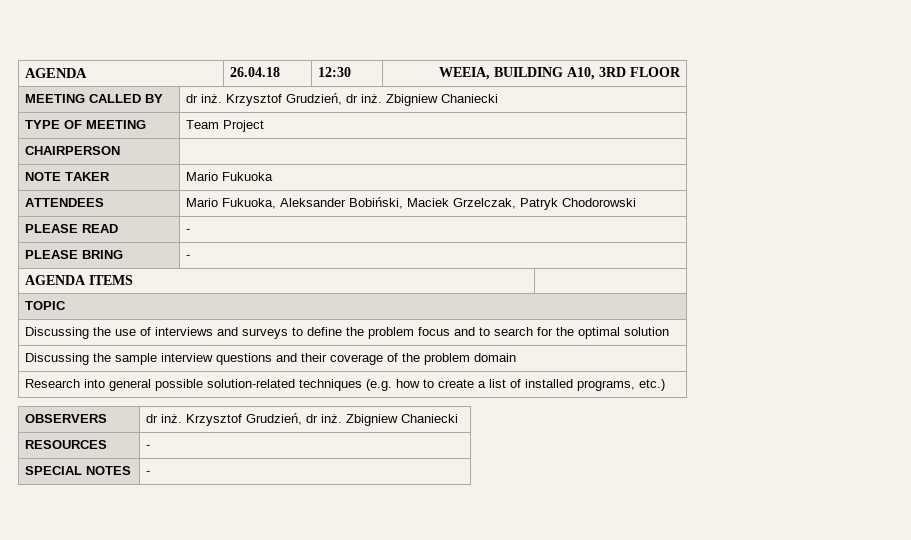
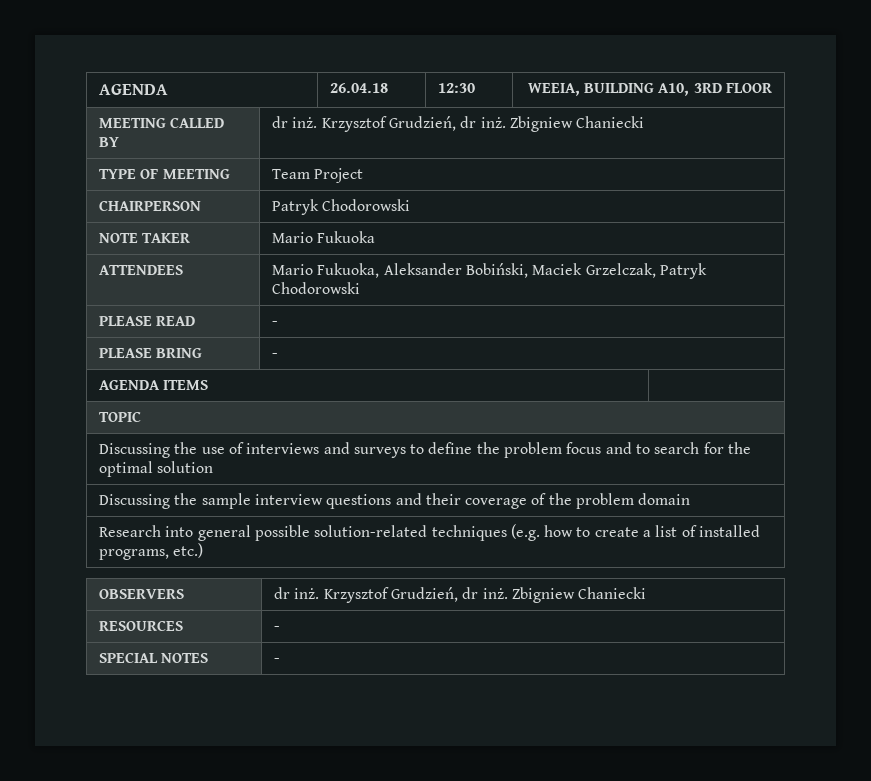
- CHAIRPERSON |
+ CHAIRPERSON | Patryk Chodorowski

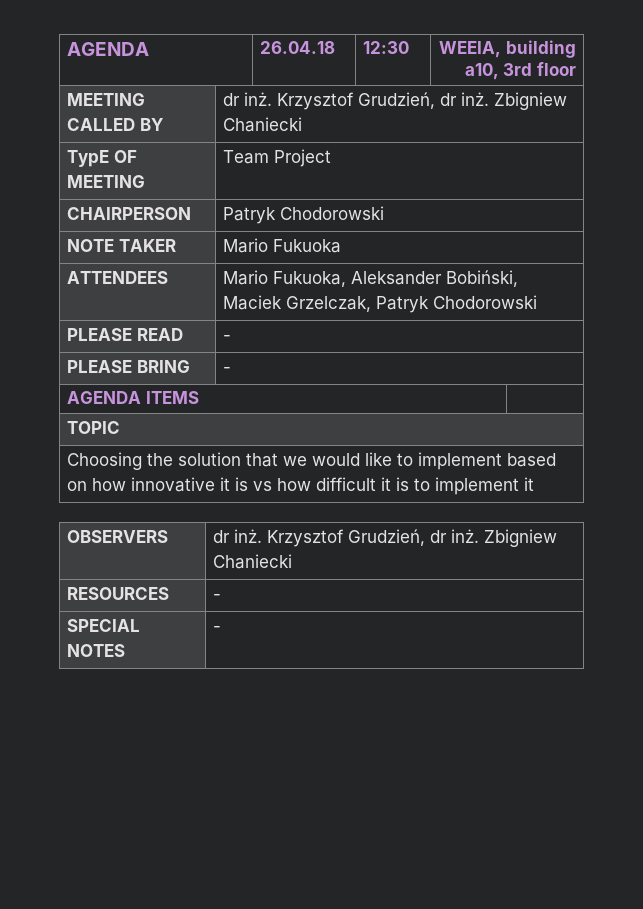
- AGENDA | 26.04.18 | 12:30 | WEEIA, BUILDING A10, 3RD FLOOR
+ AGENDA | 26.04.18 | 12:30 | WEEIA, building a10, 3rd floor
- TYPE OF MEETING | Team Project
+ TypE OF MEETING | Team Project
- Discussing the use of interviews and surveys to define the problem focus and to search for the optimal solution
- Discussing the sample interview questions and their coverage of the problem domain
- Research into general possible solution-related techniques (e.g. how to create a list of installed programs, etc.)
+ Choosing the solution that we would like to implement based on how innovative it is vs how difficult it is to implement it

